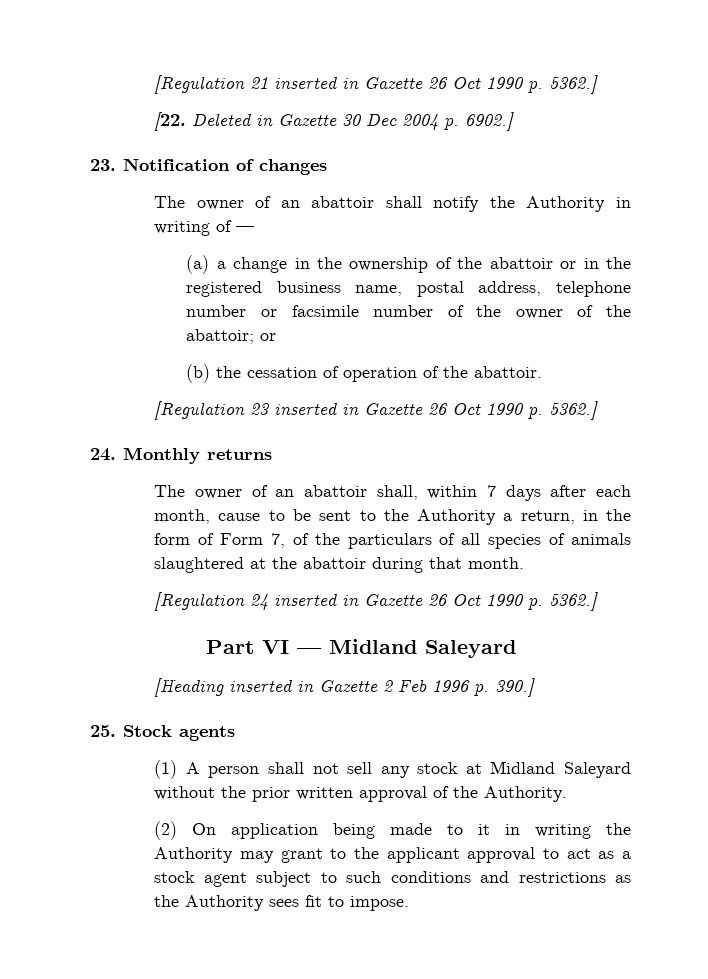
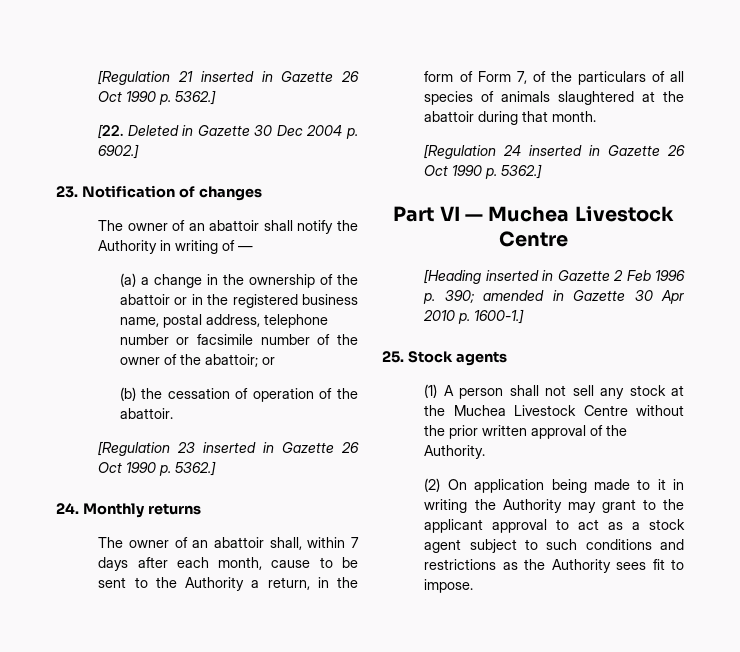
- Part VI — Midland Saleyard
+ Part VI — Muchea Livestock Centre
- [Heading inserted in Gazette 2 Feb 1996 p. 390.]
+ [Heading inserted in Gazette 2 Feb 1996 p. 390; amended in Gazette 30 Apr 2010 p. 1600-1.]
- (1) A person shall not sell any stock at Midland Saleyard without the prior written approval of the Authority.
+ (1) A person shall not sell any stock at the Muchea Livestock Centre without the prior written approval of the Authority.

